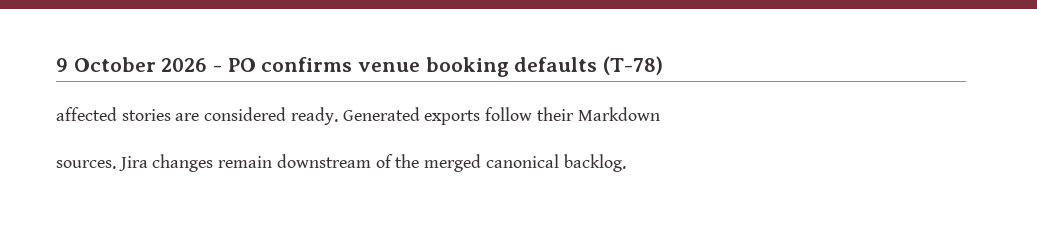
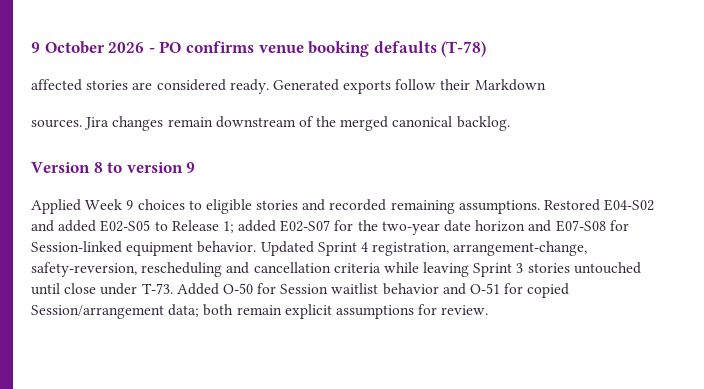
+ Version 8 to version 9
+ Applied Week 9 choices to eligible stories and recorded remaining assumptions. Restored E04-S02 and added E02-S05 to Release 1; added E02-S07 for the two-year date horizon and E07-S08 for Session-linked equipment behavior. Updated Sprint 4 registration, arrangement-change, safety-reversion, rescheduling and cancellation criteria while leaving Sprint 3 stories untouched until close under T-73. Added O-50 for Session waitlist behavior and O-51 for copied Session/arrangement data; both remain explicit assumptions for review.

